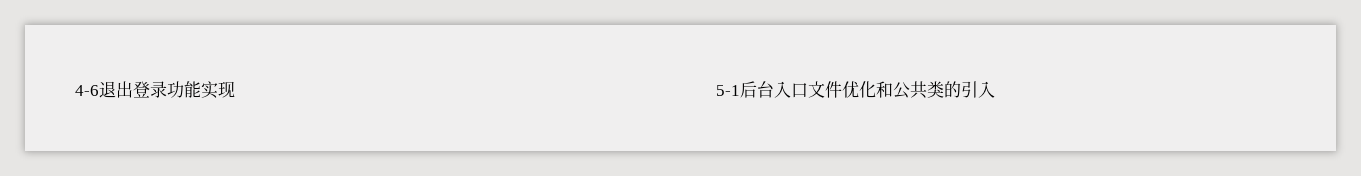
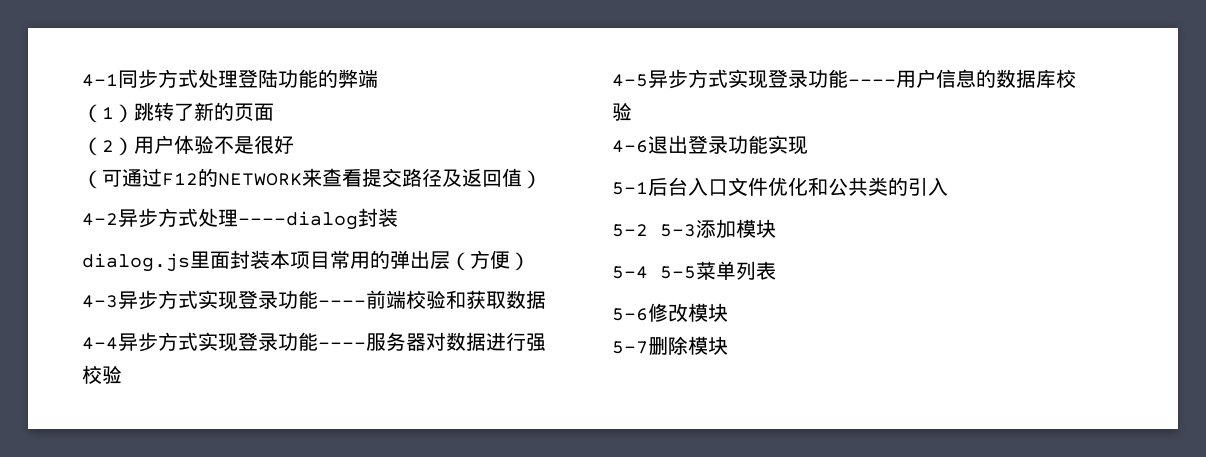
+ 4-1同步方式处理登陆功能的弊端
+ （1）跳转了新的页面
+ （2）用户体验不是很好
+ （可通过F12的NETWORK来查看提交路径及返回值）
+ 4-2异步方式处理----dialog封装
+ dialog.js里面封装本项目常用的弹出层（方便）
+ 4-3异步方式实现登录功能----前端校验和获取数据
+ 4-4异步方式实现登录功能----服务器对数据进行强校验
+ 4-5异步方式实现登录功能----用户信息的数据库校验
+ 5-2 5-3添加模块
+ 5-4 5-5菜单列表
+ 5-6修改模块
+ 5-7删除模块

